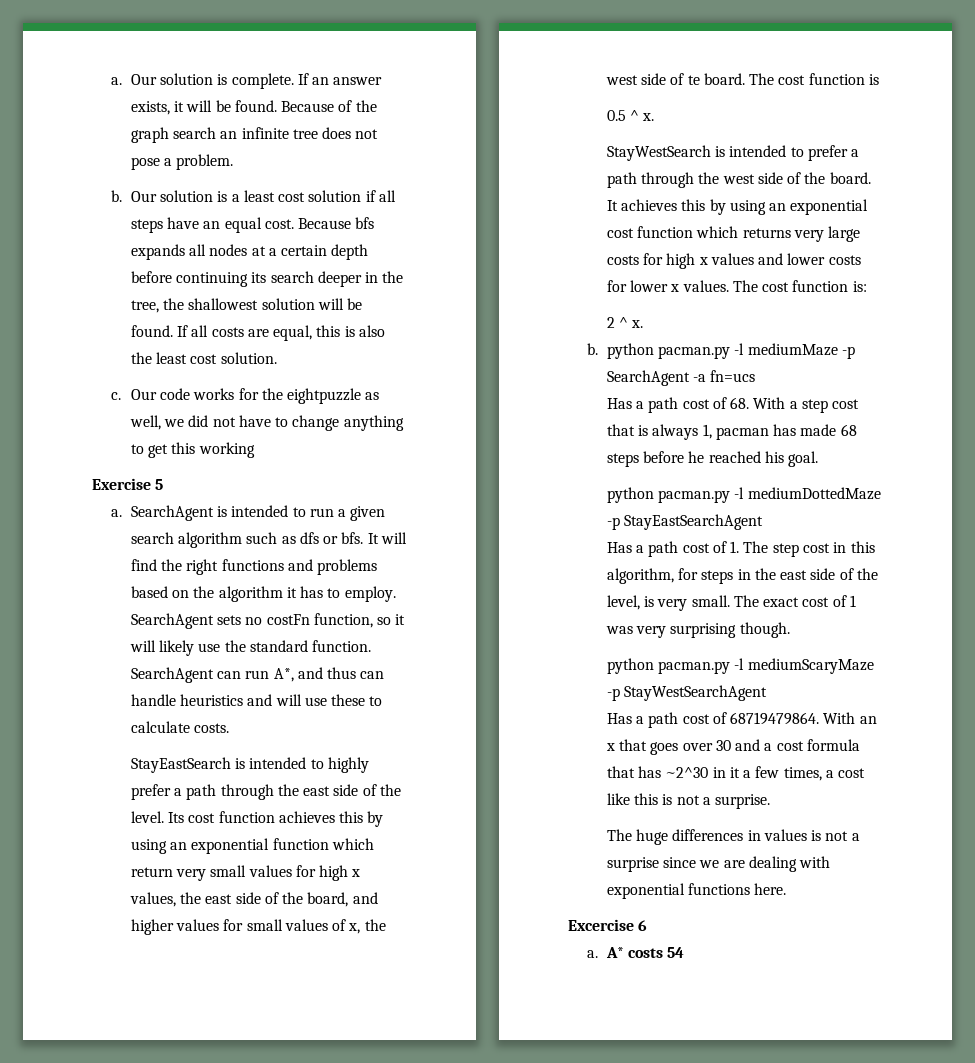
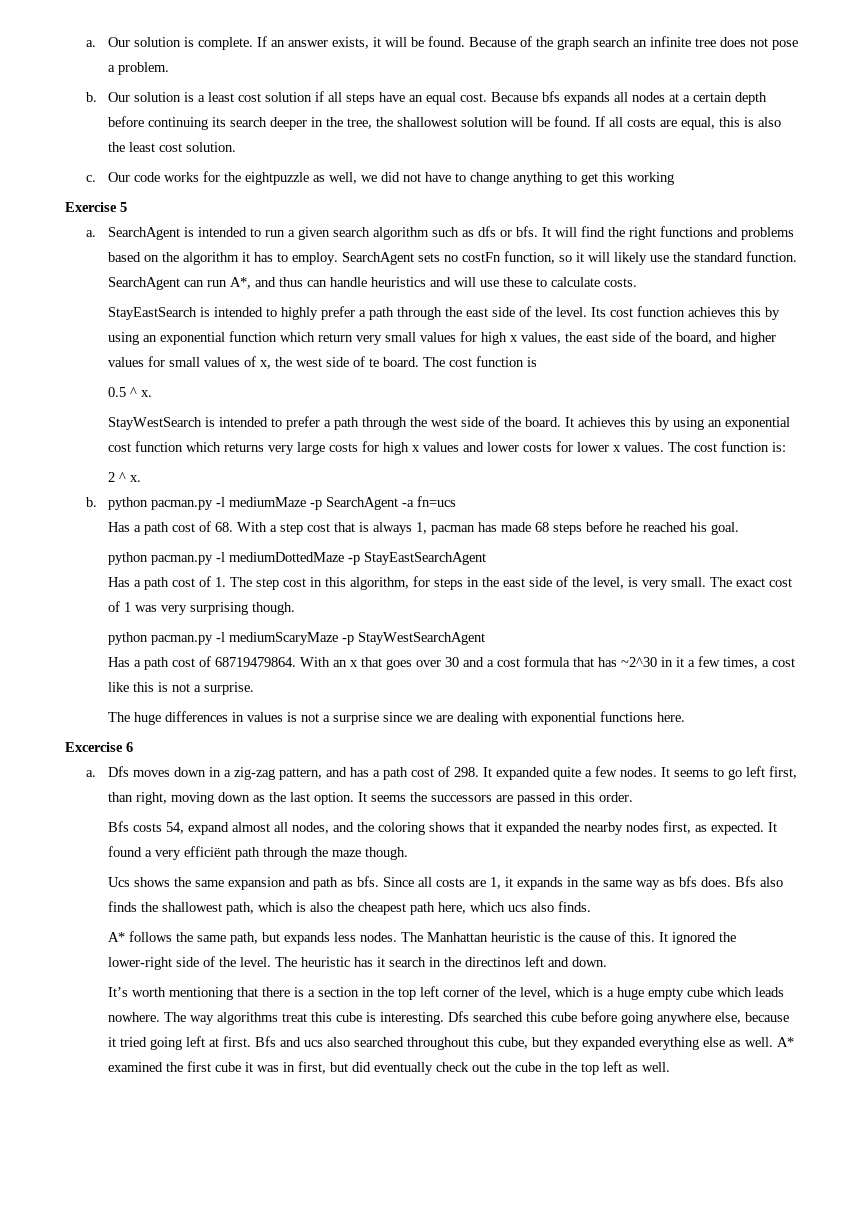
- A* costs 54
+ Dfs moves down in a zig-zag pattern, and has a path cost of 298. It expanded quite a few nodes. It seems to go left first, than right, moving down as the last option. It seems the successors are passed in this order.
+ Bfs costs 54, expand almost all nodes, and the coloring shows that it expanded the nearby nodes first, as expected. It found a very efficiënt path through the maze though.
+ Ucs shows the same expansion and path as bfs. Since all costs are 1, it expands in the same way as bfs does. Bfs also finds the shallowest path, which is also the cheapest path here, which ucs also finds.
+ A* follows the same path, but expands less nodes. The Manhattan heuristic is the cause of this. It ignored the lower-right side of the level. The heuristic has it search in the directinos left and down.
+ It’s worth mentioning that there is a section in the top left corner of the level, which is a huge empty cube which leads nowhere. The way algorithms treat this cube is interesting. Dfs searched this cube before going anywhere else, because it tried going left at first. Bfs and ucs also searched throughout this cube, but they expanded everything else as well. A* examined the first cube it was in first, but did eventually check out the cube in the top left as well.

